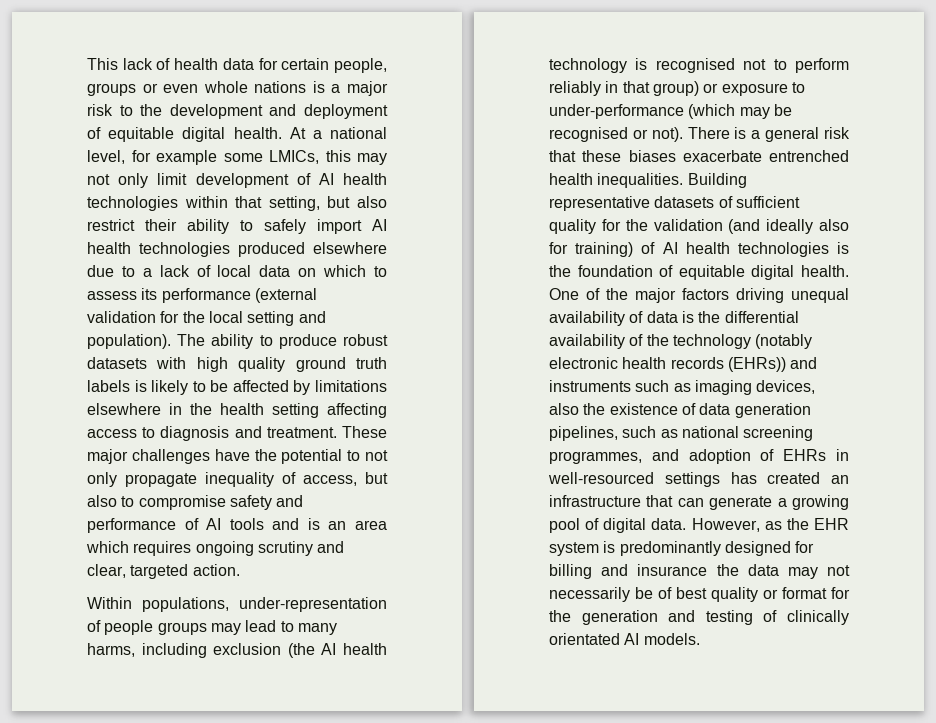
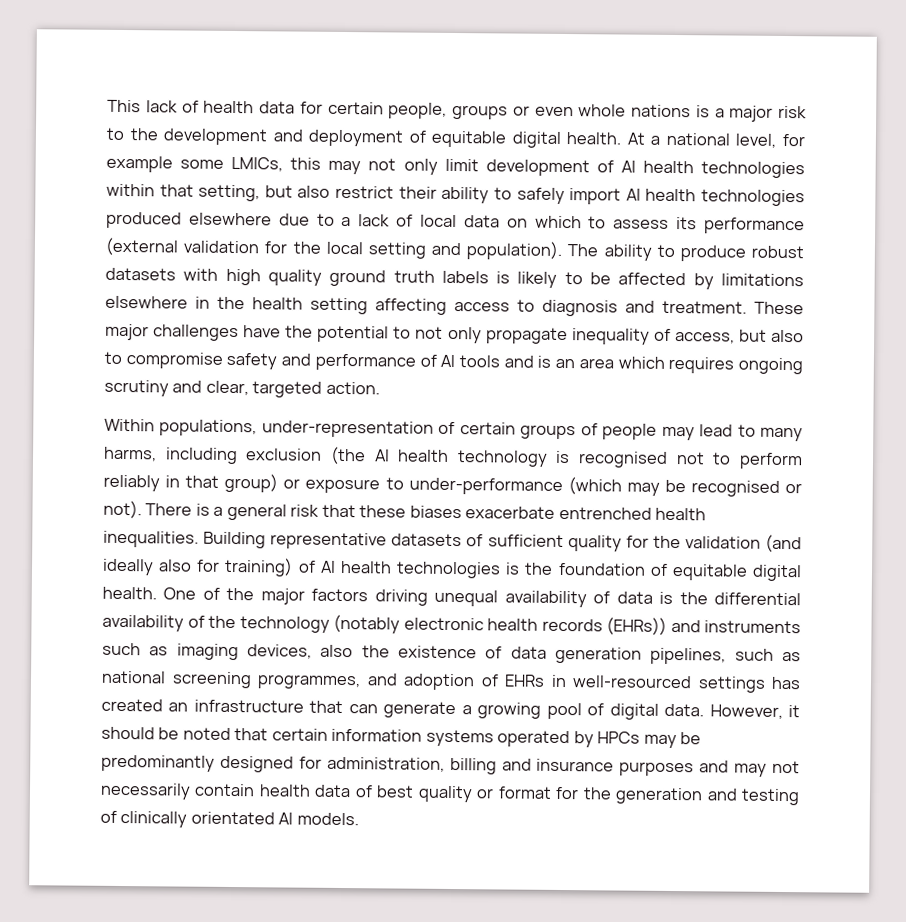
- Within populations, under-representation of people groups may lead to many harms, including exclusion (the AI health technology is recognised not to perform reliably in that group) or exposure to under-performance (which may be recognised or not).
+ Within populations, under-representation of certain groups of people may lead to many harms, including exclusion (the AI health technology is recognised not to perform reliably in that group) or exposure to under-performance (which may be recognised or not).
- However, as the EHR system is predominantly designed for billing and insurance the data may not necessarily be of best quality or format for the generation and testing of clinically orientated AI models.
+ However, it should be noted that certain information systems operated by HPCs may be predominantly designed for administration, billing and insurance purposes and may not necessarily contain health data of best quality or format for the generation and testing of clinically orientated AI models.

